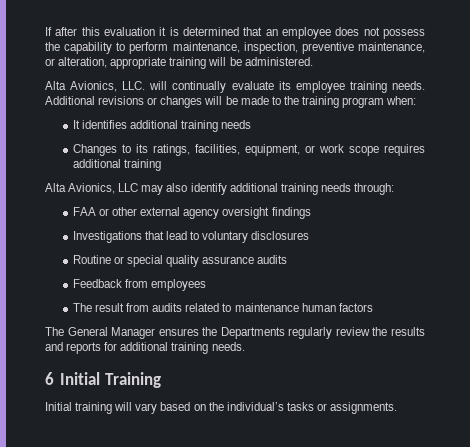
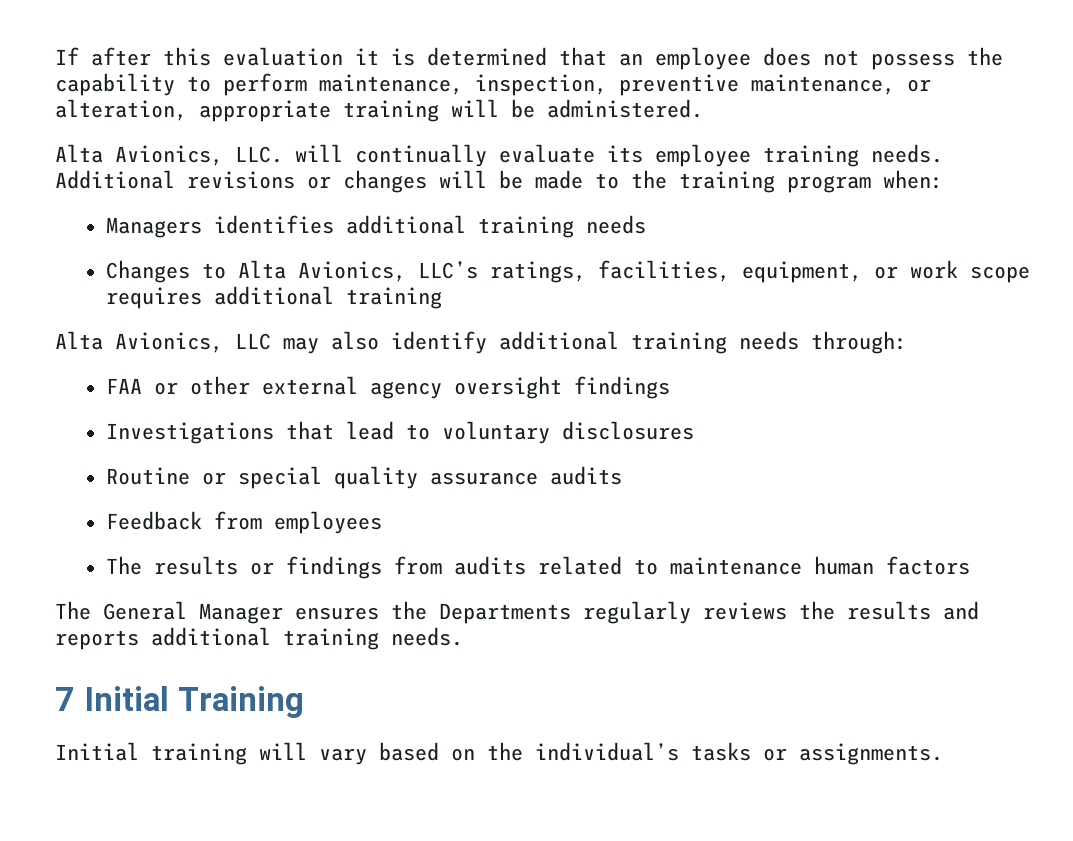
- It identifies additional training needs
+ Managers identifies additional training needs
- Changes to its ratings, facilities, equipment, or work scope requires additional training
+ Changes to Alta Avionics, LLC’s ratings, facilities, equipment, or work scope requires additional training
- The result from audits related to maintenance human factors
+ The results or findings from audits related to maintenance human factors
- The General Manager ensures the Departments regularly review the results and reports for additional training needs.
+ The General Manager ensures the Departments regularly reviews the results and reports additional training needs.
- 6 Initial Training
+ 7 Initial Training

